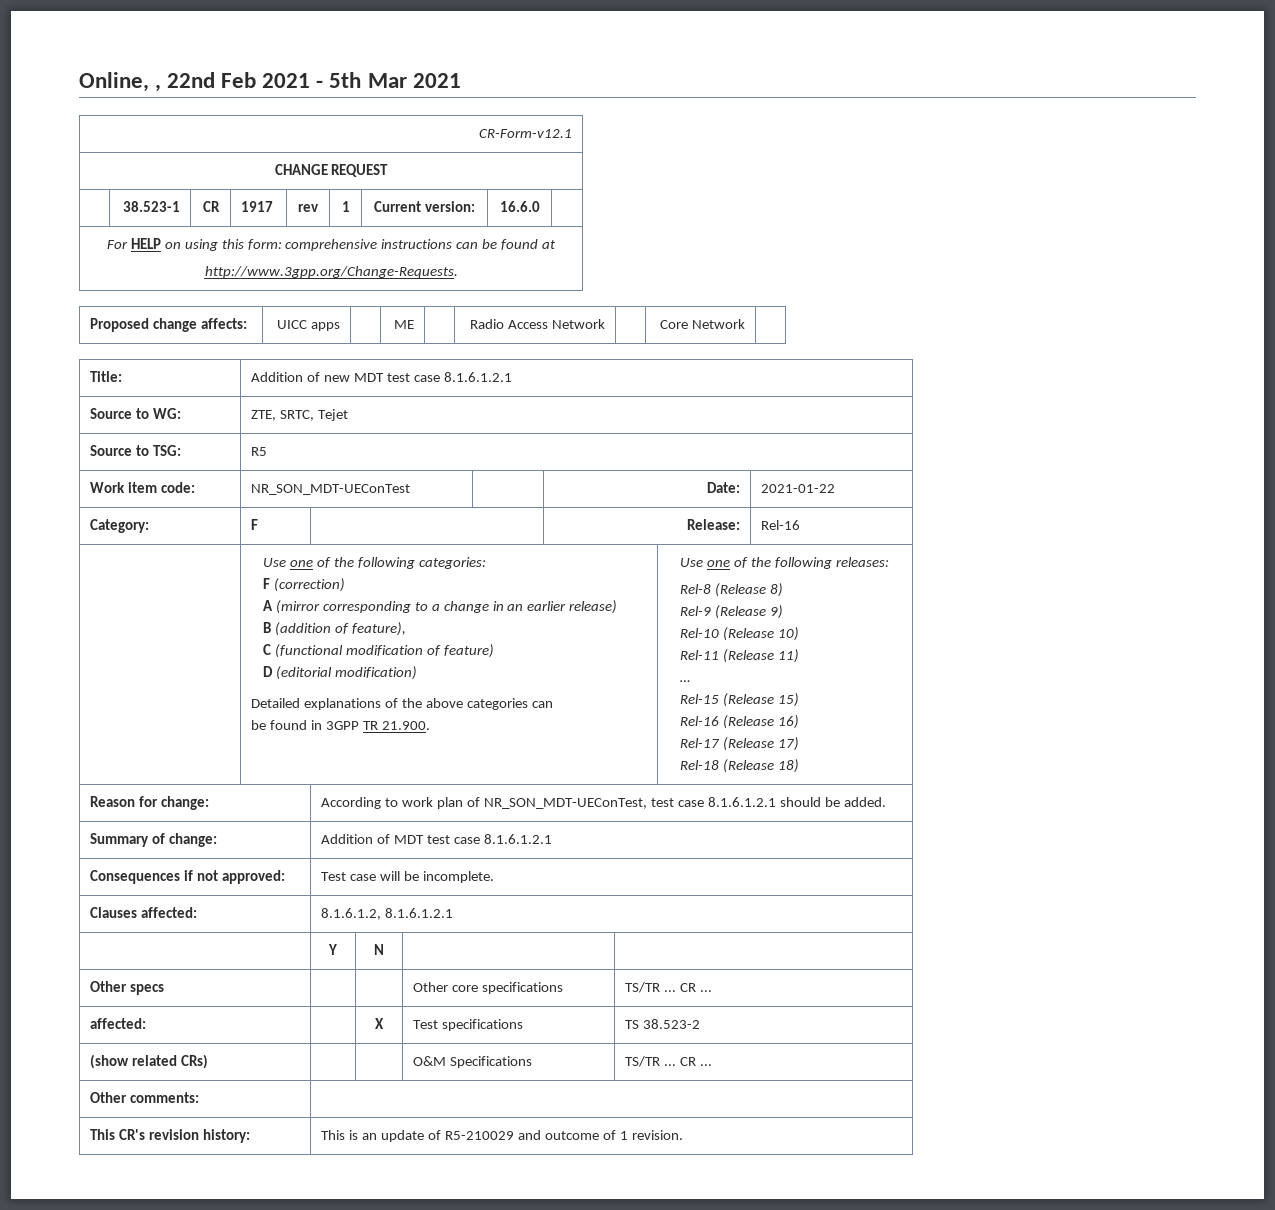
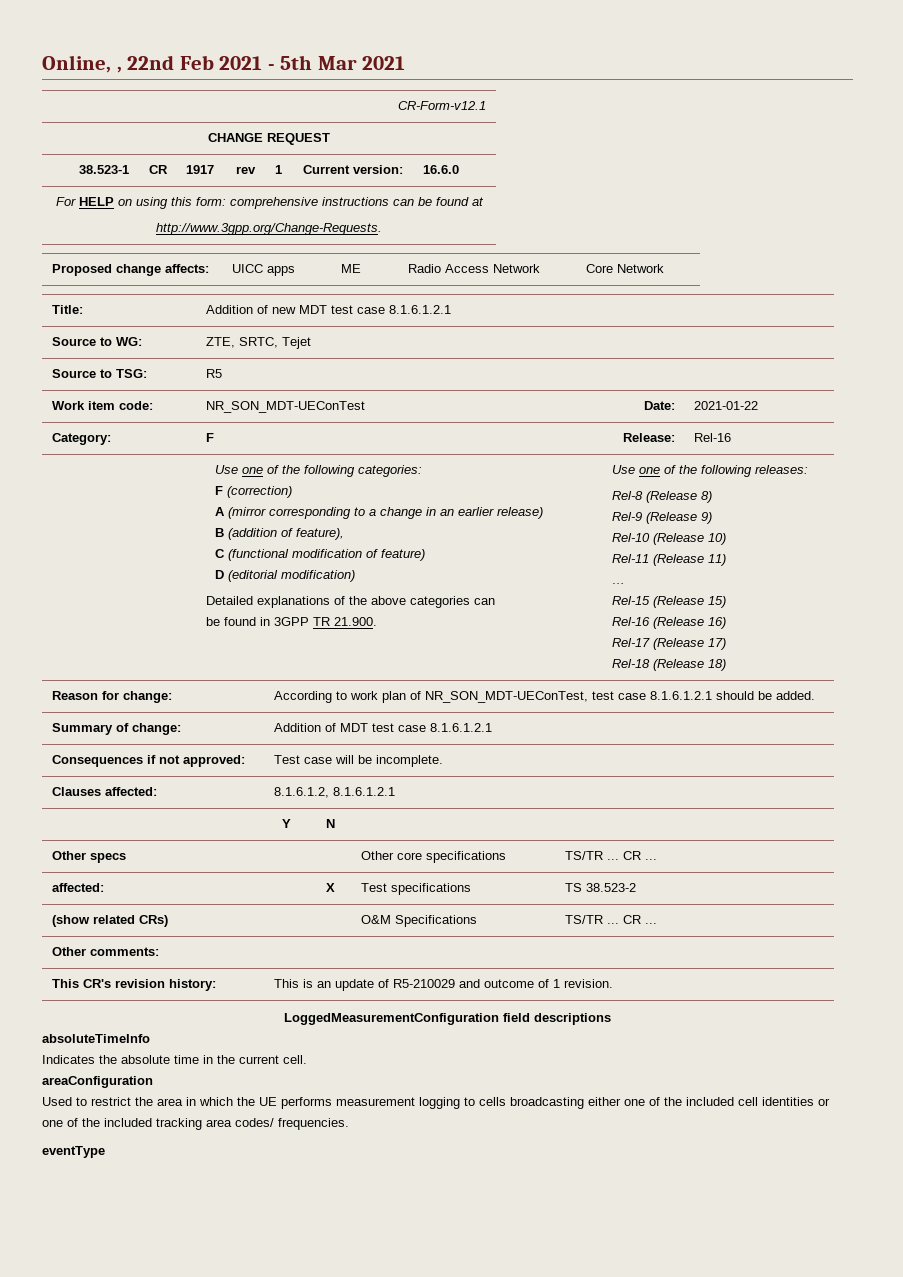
+ LoggedMeasurementConfiguration field descriptions
+ absoluteTimeInfo
+ Indicates the absolute time in the current cell.
+ areaConfiguration
+ Used to restrict the area in which the UE performs measurement logging to cells broadcasting either one of the included cell identities or one of the included tracking area codes/ frequencies.
+ eventType

